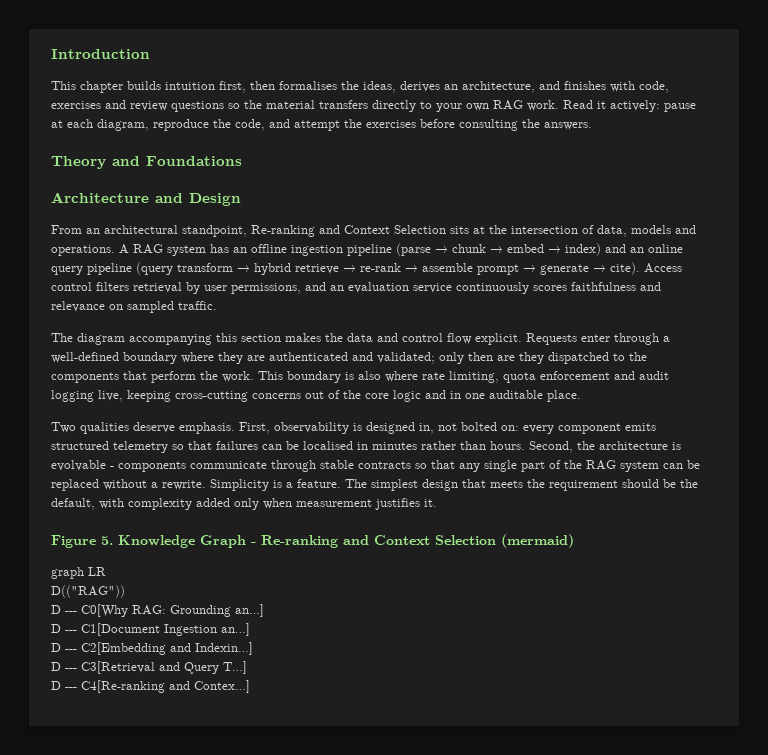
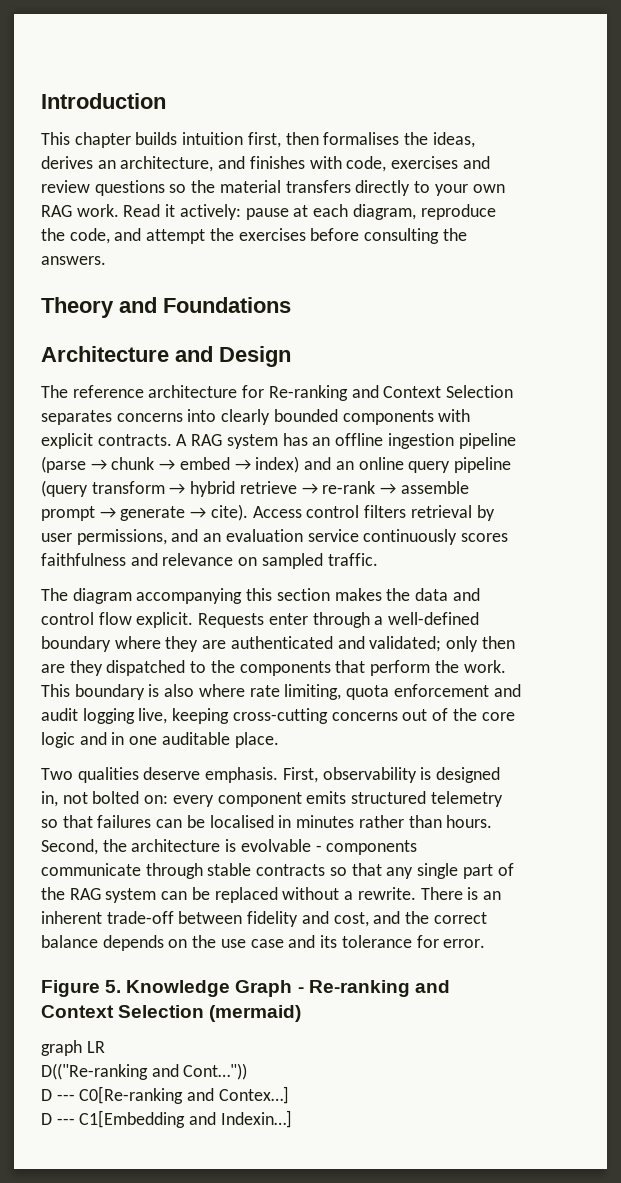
- From an architectural standpoint, Re-ranking and Context Selection sits at the intersection of data, models and operations.
+ The reference architecture for Re-ranking and Context Selection separates concerns into clearly bounded components with explicit contracts.
- Simplicity is a feature. The simplest design that meets the requirement should be the default, with complexity added only when measurement justifies it.
+ There is an inherent trade-off between fidelity and cost, and the correct balance depends on the use case and its tolerance for error.
- D(("RAG"))
- D --- C0[Why RAG: Grounding an…]
- D --- C1[Document Ingestion an…]
- D --- C2[Embedding and Indexin…]
- D --- C3[Retrieval and Query T…]
- D --- C4[Re-ranking and Contex…]
+ D(("Re-ranking and Cont…"))
+ D --- C0[Re-ranking and Contex…]
+ D --- C1[Embedding and Indexin…]

